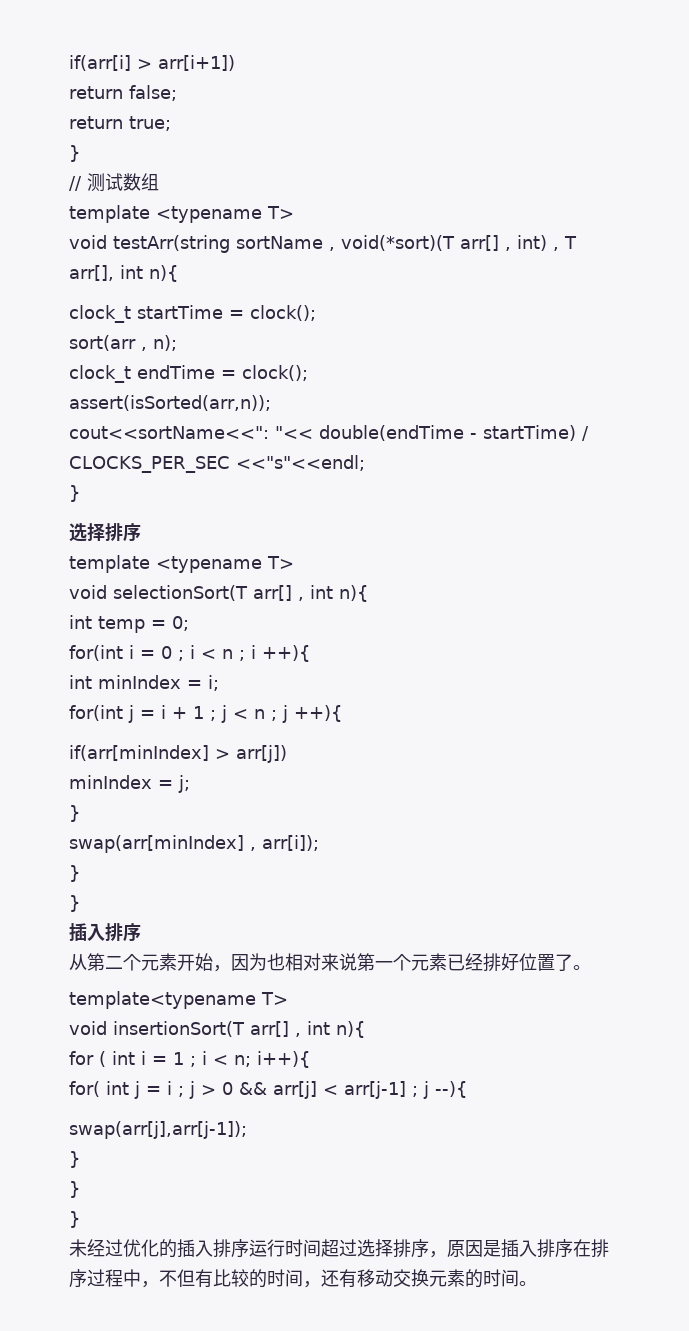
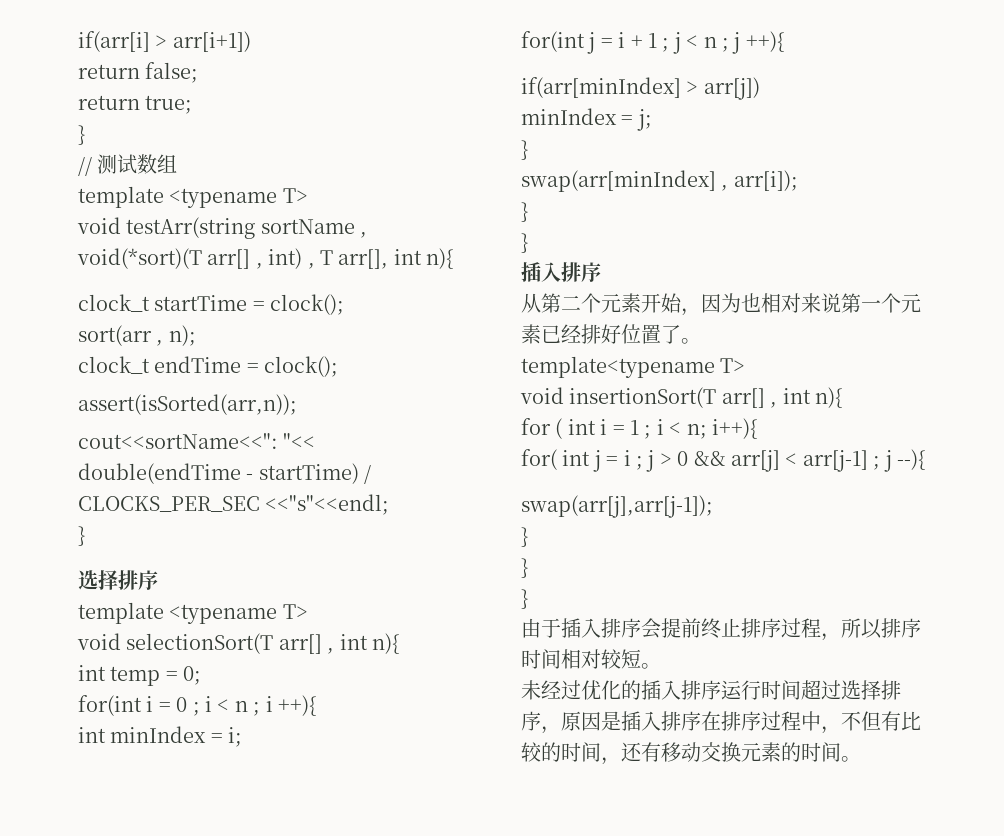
+ 由于插入排序会提前终止排序过程，所以排序时间相对较短。

